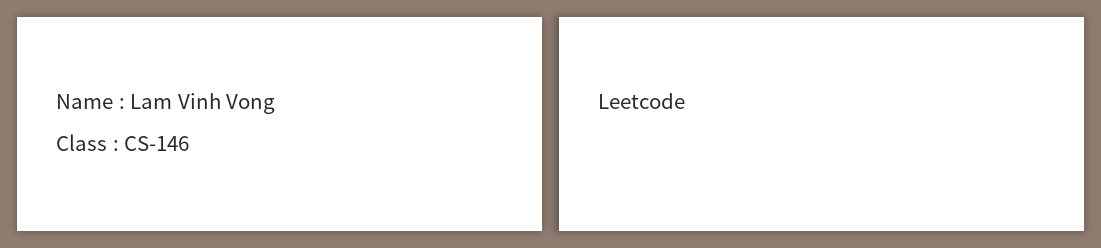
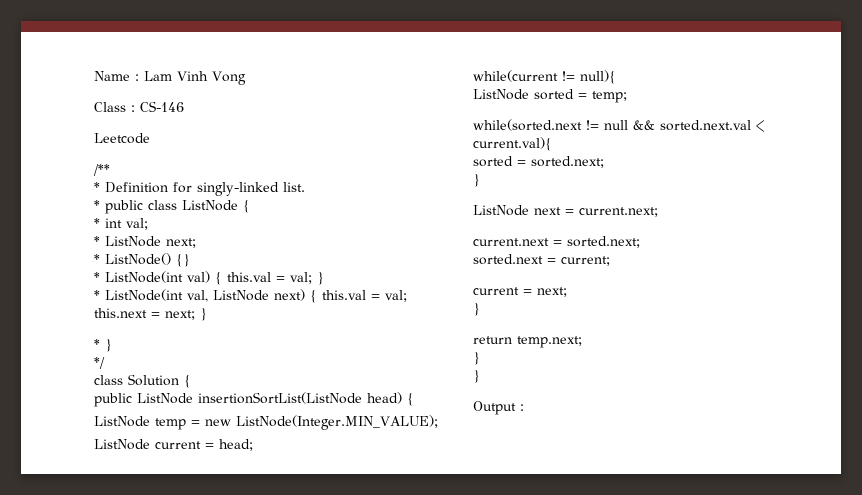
+ /**
+ * Definition for singly-linked list.
+ * public class ListNode {
+ * int val;
+ * ListNode next;
+ * ListNode() {}
+ * ListNode(int val) { this.val = val; }
+ * ListNode(int val, ListNode next) { this.val = val; this.next = next; }
+ * }
+ */
+ class Solution {
+ public ListNode insertionSortList(ListNode head) {
+ ListNode temp = new ListNode(Integer.MIN_VALUE);
+ ListNode current = head;
+ while(current != null){
+ ListNode sorted = temp;
+ while(sorted.next != null && sorted.next.val < current.val){
+ sorted = sorted.next;
+ }
+ ListNode next = current.next;
+ current.next = sorted.next;
+ sorted.next = current;
+ current = next;
+ }
+ return temp.next;
+ }
+ }
+ Output :

